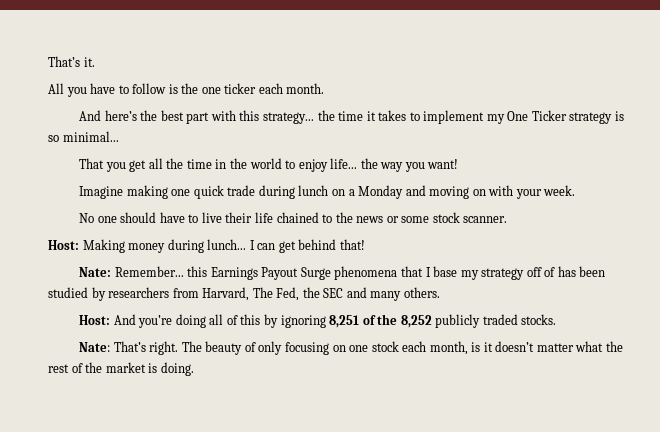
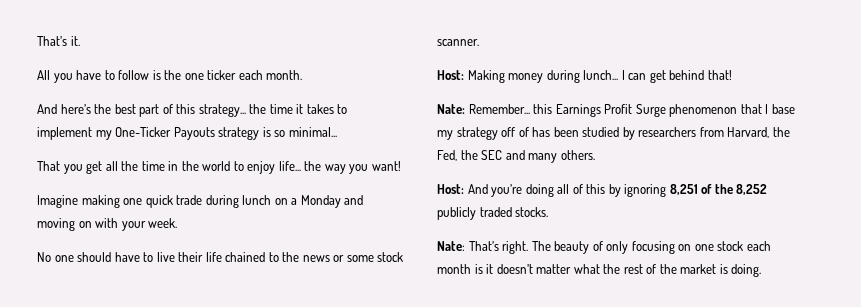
- And here’s the best part with this strategy... the time it takes to implement my One Ticker strategy is so minimal...
+ And here’s the best part of this strategy... the time it takes to implement my One-Ticker Payouts strategy is so minimal...
- Nate: Remember... this Earnings Payout Surge phenomena that I base my strategy off of has been studied by researchers from Harvard, The Fed, the SEC and many others.
+ Nate: Remember... this Earnings Profit Surge phenomenon that I base my strategy off of has been studied by researchers from Harvard, the Fed, the SEC and many others.
- The beauty of only focusing on one stock each month, is it doesn’t matter what the rest of the market is doing.
+ The beauty of only focusing on one stock each month is it doesn’t matter what the rest of the market is doing.

